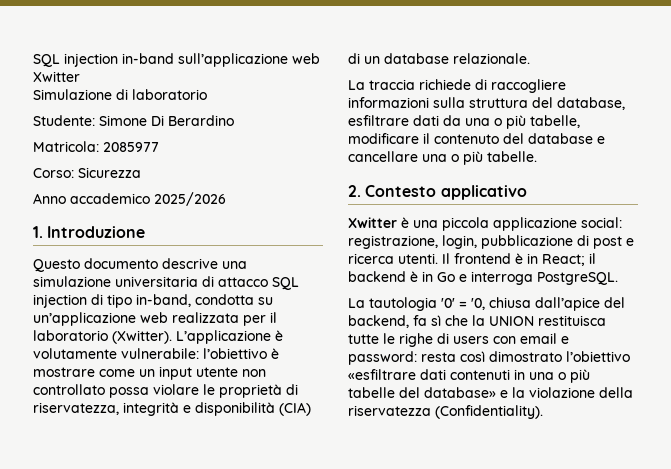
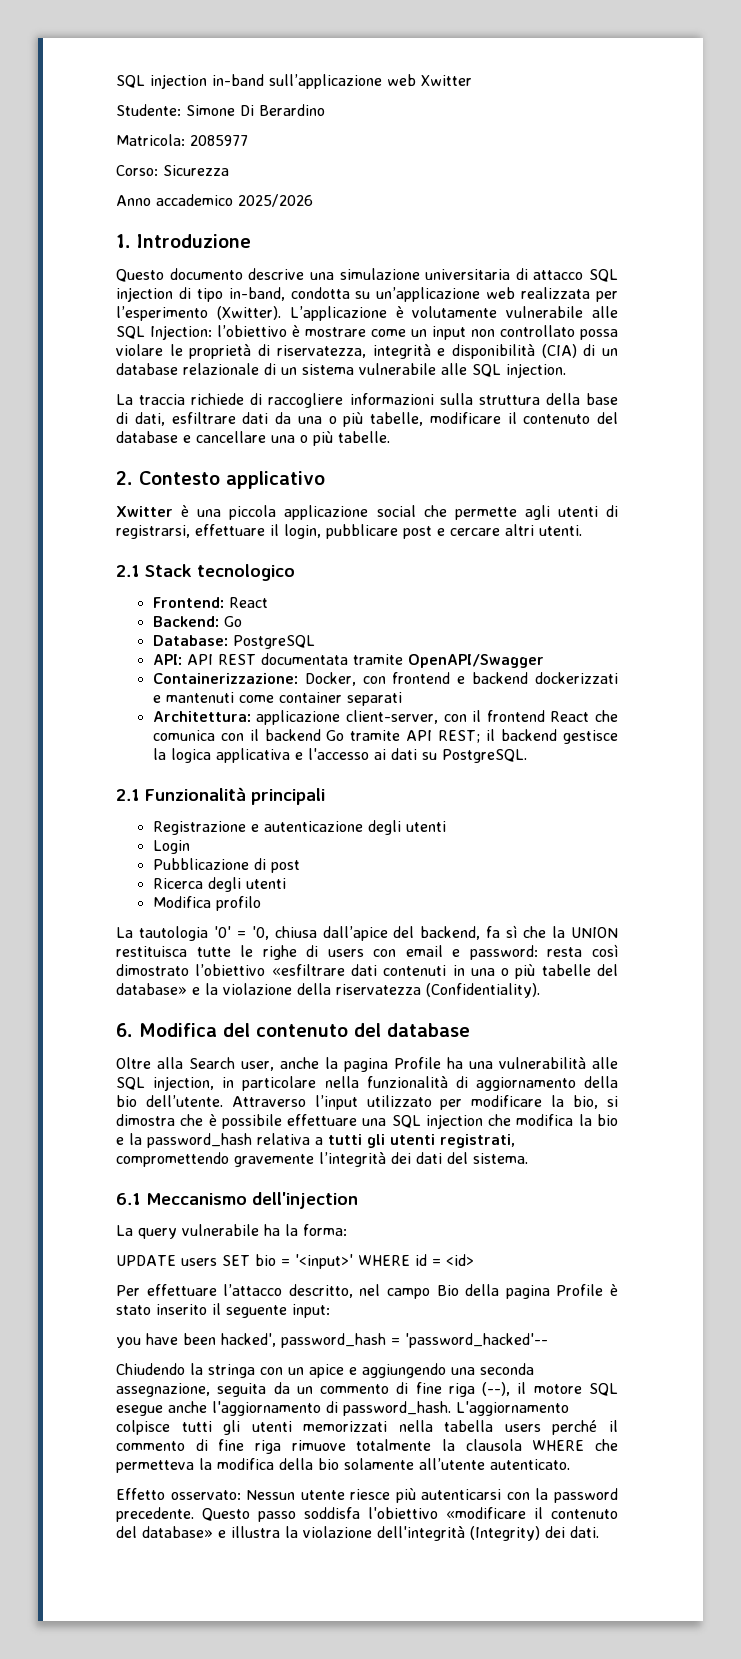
- Simulazione di laboratorio
- Questo documento descrive una simulazione universitaria di attacco SQL injection di tipo in-band, condotta su un’applicazione web realizzata per il laboratorio (Xwitter).
+ Questo documento descrive una simulazione universitaria di attacco SQL injection di tipo in-band, condotta su un’applicazione web realizzata per l’esperimento (Xwitter).
- L’applicazione è volutamente vulnerabile: l’obiettivo è mostrare come un input utente non controllato possa violare le proprietà di riservatezza, integrità e disponibilità (CIA) di un database relazionale.
+ L’applicazione è volutamente vulnerabile alle SQL Injection: l’obiettivo è mostrare come un input non controllato possa violare le proprietà di riservatezza, integrità e disponibilità (CIA) di un database relazionale di un sistema vulnerabile alle SQL injection.
- La traccia richiede di raccogliere informazioni sulla struttura del database, esfiltrare dati da una o più tabelle, modificare il contenuto del database e cancellare una o più tabelle.
+ La traccia richiede di raccogliere informazioni sulla struttura della base di dati, esfiltrare dati da una o più tabelle, modificare il contenuto del database e cancellare una o più tabelle.
- Xwitter è una piccola applicazione social: registrazione, login, pubblicazione di post e ricerca utenti. Il frontend è in React; il backend è in Go e interroga PostgreSQL.
+ Xwitter è una piccola applicazione social che permette agli utenti di registrarsi, effettuare il login, pubblicare post e cercare altri utenti.
+ 2.1 Stack tecnologico
+ Frontend: React
+ Backend: Go
+ Database: PostgreSQL
+ API: API REST documentata tramite OpenAPI/Swagger
+ Containerizzazione: Docker, con frontend e backend dockerizzati e mantenuti come container separati
+ Architettura: applicazione client-server, con il frontend React che comunica con il backend Go tramite API REST; il backend gestisce la logica applicativa e l'accesso ai dati su PostgreSQL.
+ 2.1 Funzionalità principali
+ Registrazione e autenticazione degli utenti
+ Login
+ Pubblicazione di post
+ Ricerca degli utenti
+ Modifica profilo
+ 6. Modifica del contenuto del database
+ Oltre alla Search user, anche la pagina Profile ha una vulnerabilità alle SQL injection, in particolare nella funzionalità di aggiornamento della bio dell’utente. Attraverso l’input utilizzato per modificare la bio, si dimostra che è possibile effettuare una SQL injection che modifica la bio e la password_hash relativa a tutti gli utenti registrati, compromettendo gravemente l’integrità dei dati del sistema.
+ 6.1 Meccanismo dell'injection
+ La query vulnerabile ha la forma:
+ UPDATE users SET bio = '<input>' WHERE id = <id>
+ Per effettuare l’attacco descritto, nel campo Bio della pagina Profile è stato inserito il seguente input:
+ you have been hacked', password_hash = 'password_hacked'--
+ Chiudendo la stringa con un apice e aggiungendo una seconda assegnazione, seguita da un commento di fine riga (--), il motore SQL esegue anche l'aggiornamento di password_hash. L'aggiornamento colpisce tutti gli utenti memorizzati nella tabella users perché il commento di fine riga rimuove totalmente la clausola WHERE che permetteva la modifica della bio solamente all’utente autenticato.
+ Effetto osservato: Nessun utente riesce più autenticarsi con la password precedente. Questo passo soddisfa l'obiettivo «modificare il contenuto del database» e illustra la violazione dell'integrità (Integrity) dei dati.

